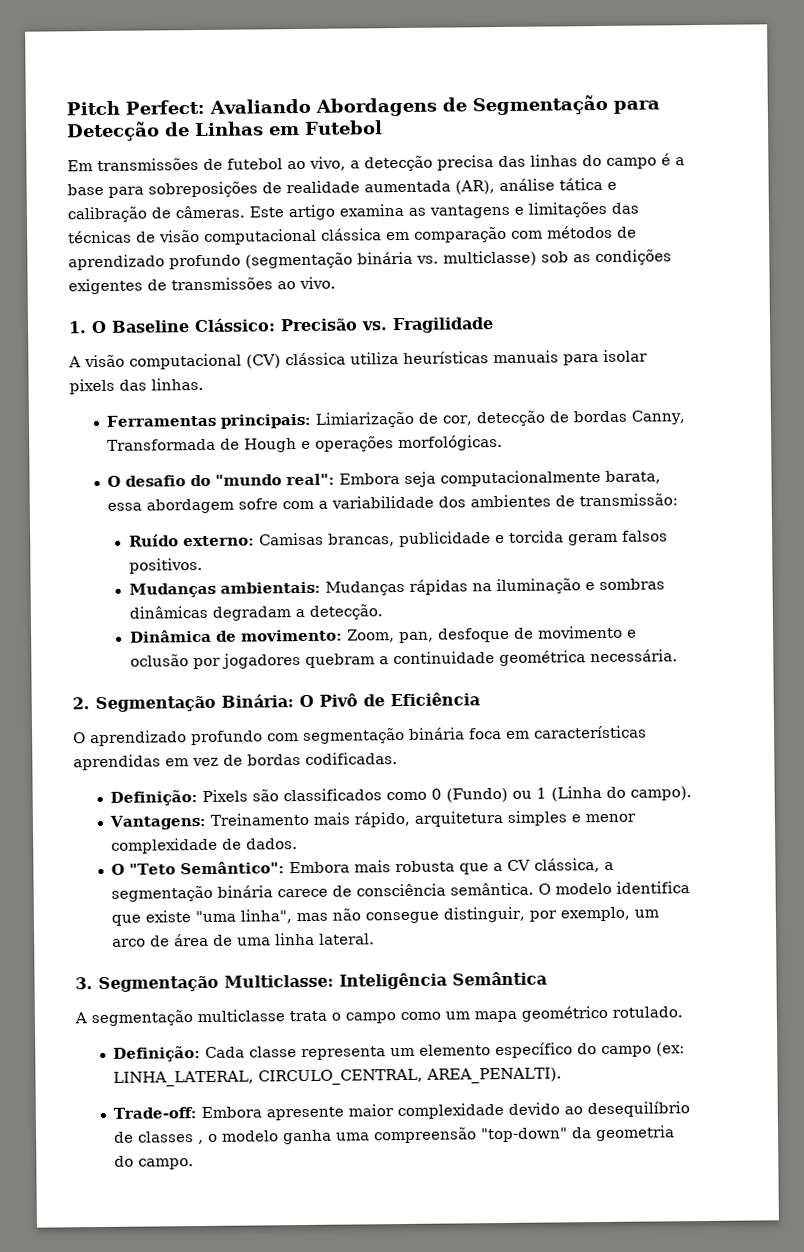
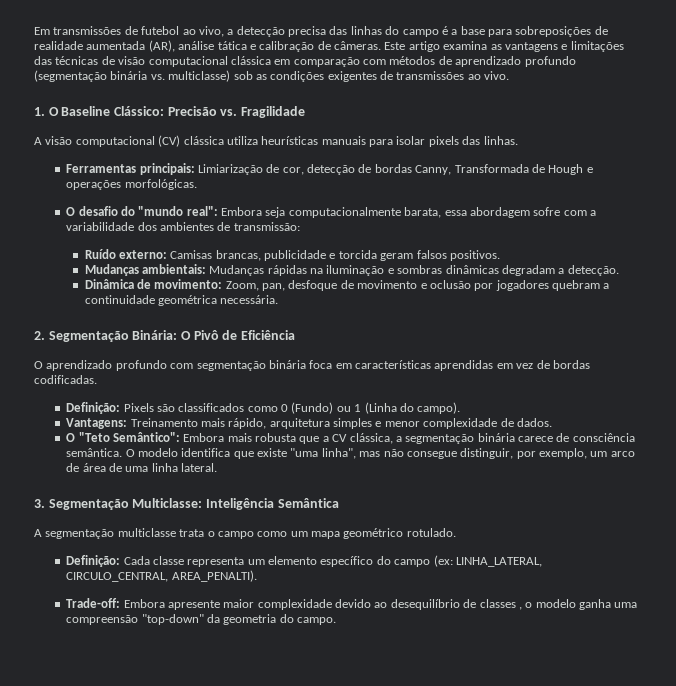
- Pitch Perfect: Avaliando Abordagens de Segmentação para Detecção de Linhas em Futebol

